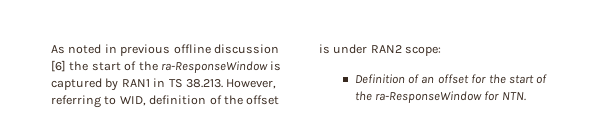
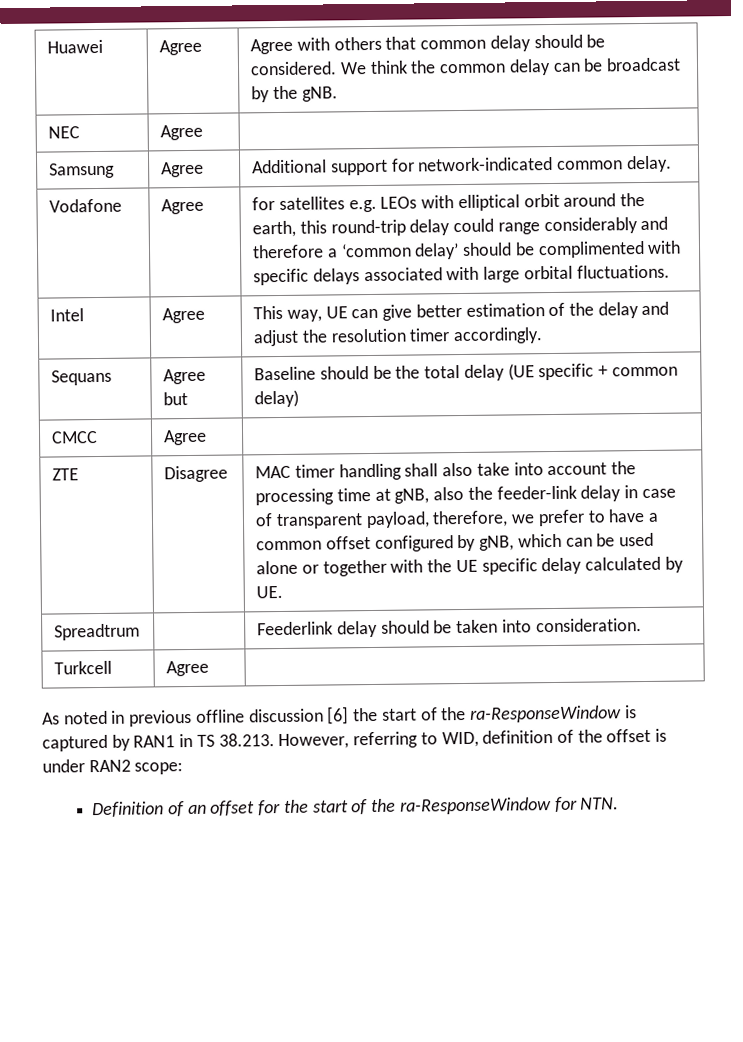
+ Huawei | Agree | Agree with others that common delay should be considered. We think the common delay can be broadcast by the gNB.
+ NEC | Agree |
+ Samsung | Agree | Additional support for network-indicated common delay.
+ Vodafone | Agree | for satellites e.g. LEOs with elliptical orbit around the earth, this round-trip delay could range considerably and therefore a ‘common delay’ should be complimented with specific delays associated with large orbital fluctuations.
+ Intel | Agree | This way, UE can give better estimation of the delay and adjust the resolution timer accordingly.
+ Sequans | Agree but | Baseline should be the total delay (UE specific + common delay)
+ CMCC | Agree |
+ ZTE | Disagree | MAC timer handling shall also take into account the processing time at gNB, also the feeder-link delay in case of transparent payload, therefore, we prefer to have a common offset configured by gNB, which can be used alone or together with the UE specific delay calculated by UE.
+ Spreadtrum | | Feederlink delay should be taken into consideration.
+ Turkcell | Agree |

